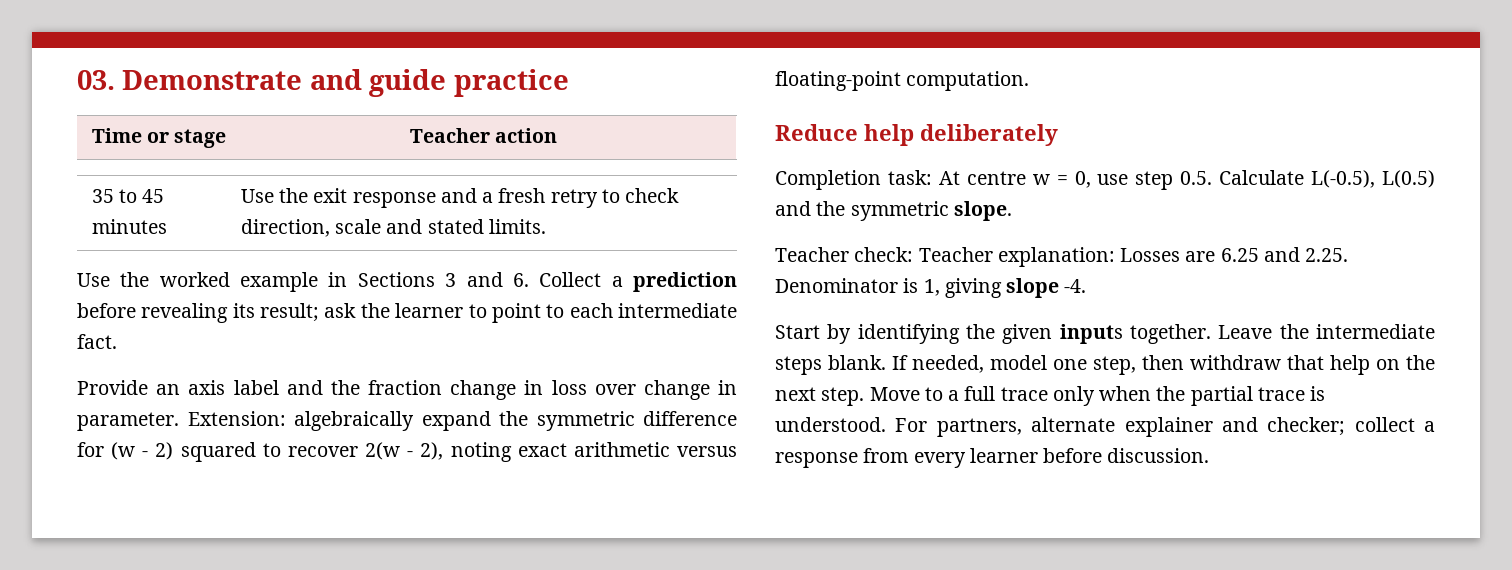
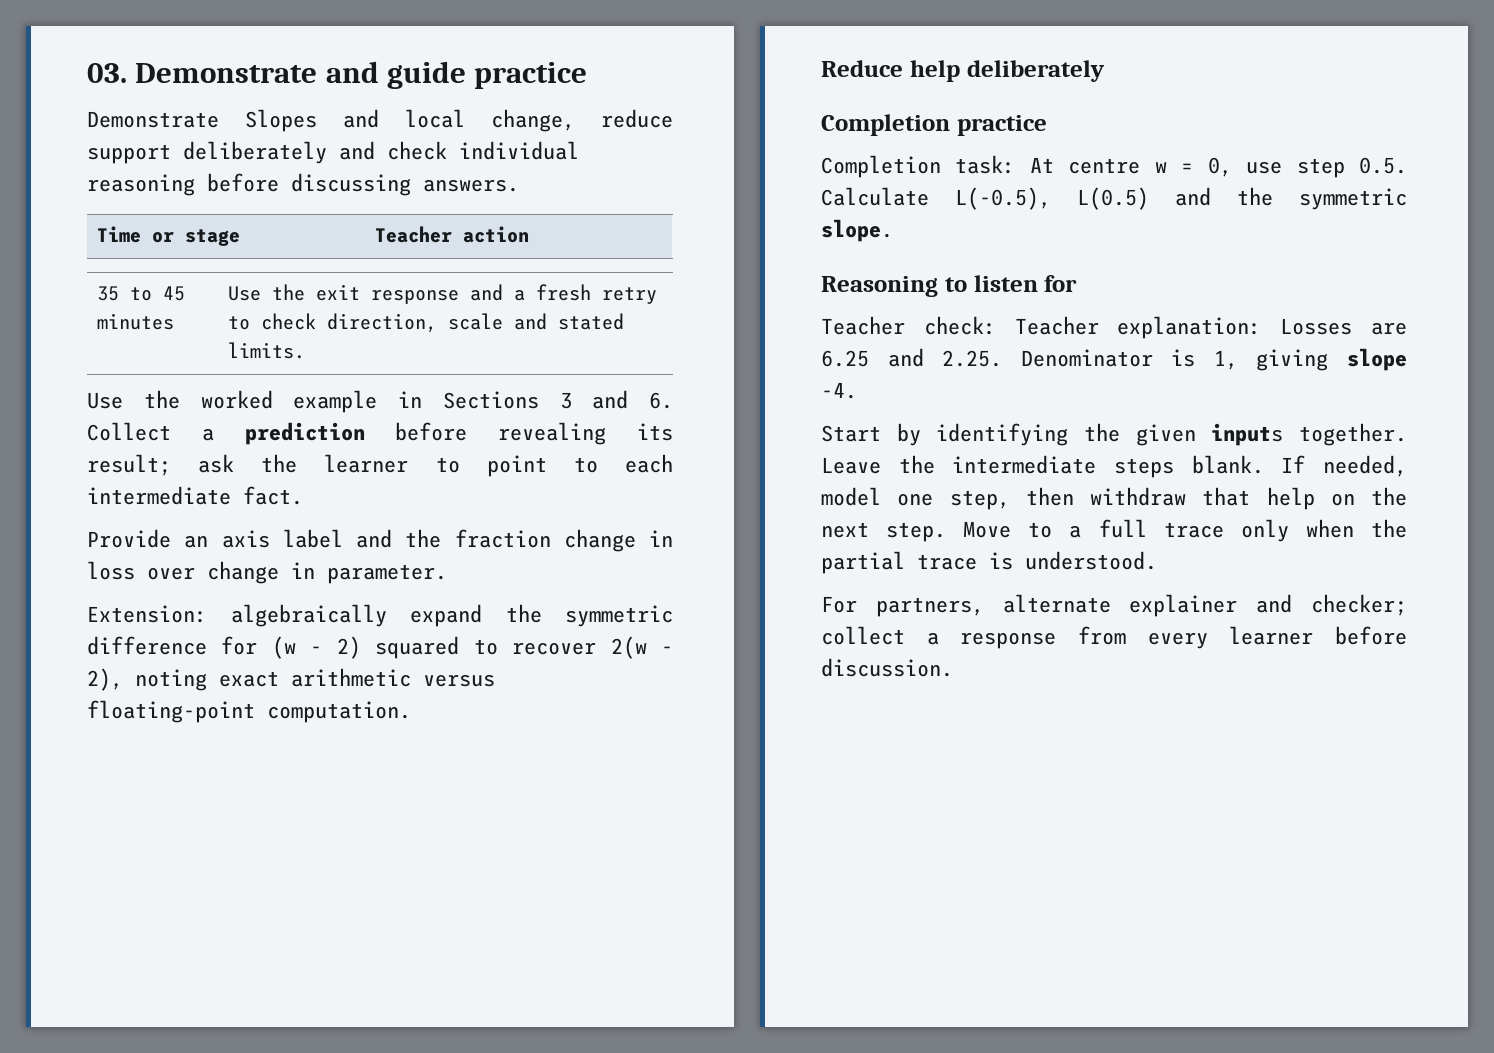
+ Demonstrate Slopes and local change, reduce support deliberately and check individual reasoning before discussing answers.
- Provide an axis label and the fraction change in loss over change in parameter. Extension: algebraically expand the symmetric difference for (w - 2) squared to recover 2(w - 2), noting exact arithmetic versus floating-point computation.
+ Provide an axis label and the fraction change in loss over change in parameter.
+ Extension: algebraically expand the symmetric difference for (w - 2) squared to recover 2(w - 2), noting exact arithmetic versus floating-point computation.
+ Completion practice
+ Reasoning to listen for
- Move to a full trace only when the partial trace is understood. For partners, alternate explainer and checker; collect a response from every learner before discussion.
+ Move to a full trace only when the partial trace is understood.
+ For partners, alternate explainer and checker; collect a response from every learner before discussion.

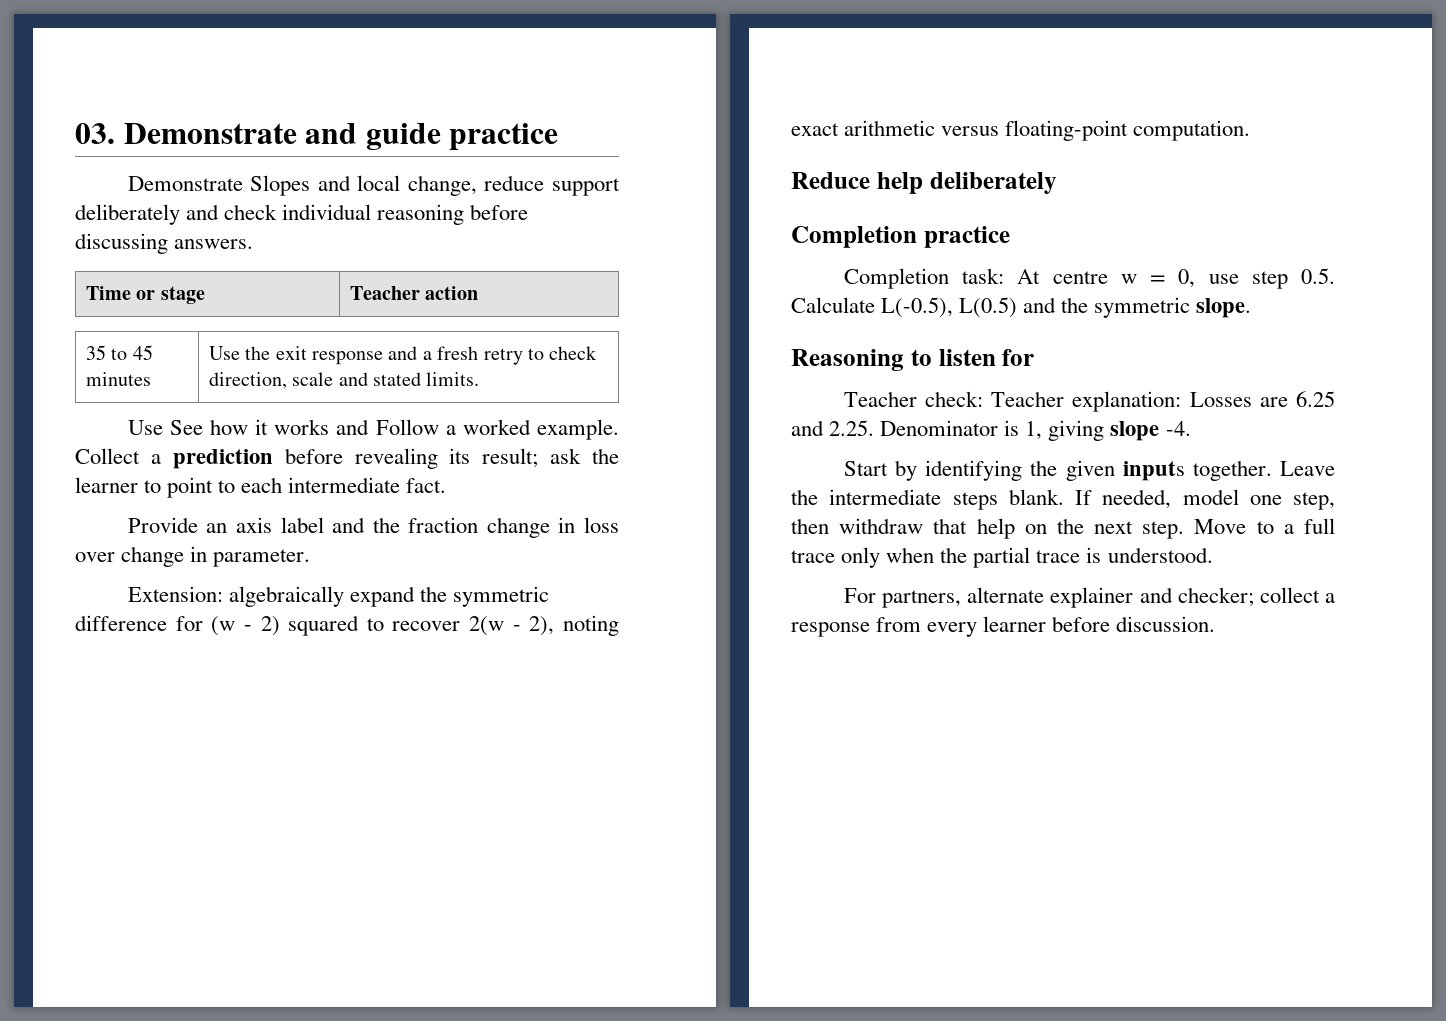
- Use the worked example in Sections 3 and 6. Collect a prediction before revealing its result; ask the learner to point to each intermediate fact.
+ Use See how it works and Follow a worked example. Collect a prediction before revealing its result; ask the learner to point to each intermediate fact.

